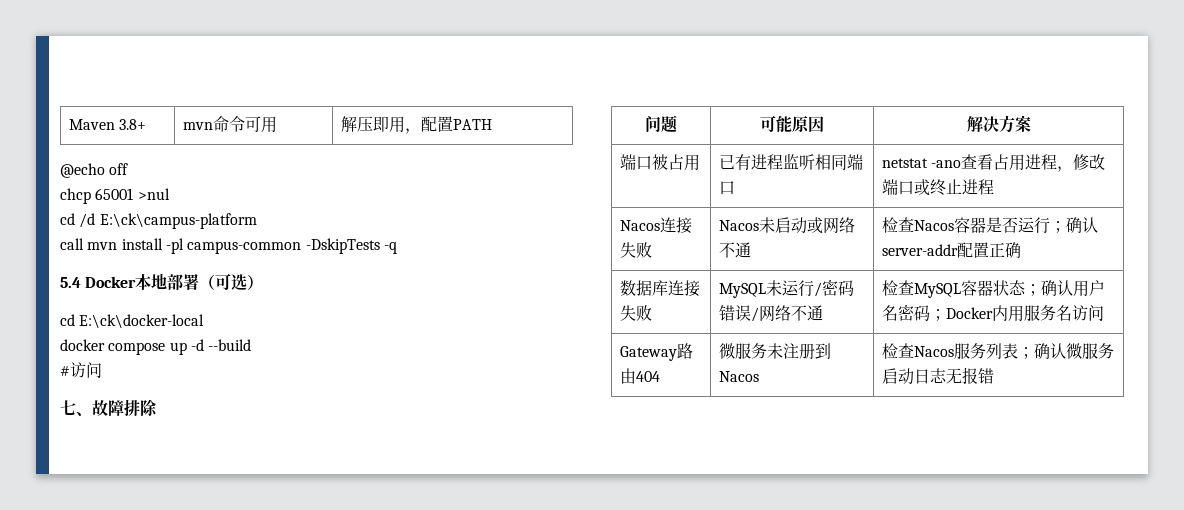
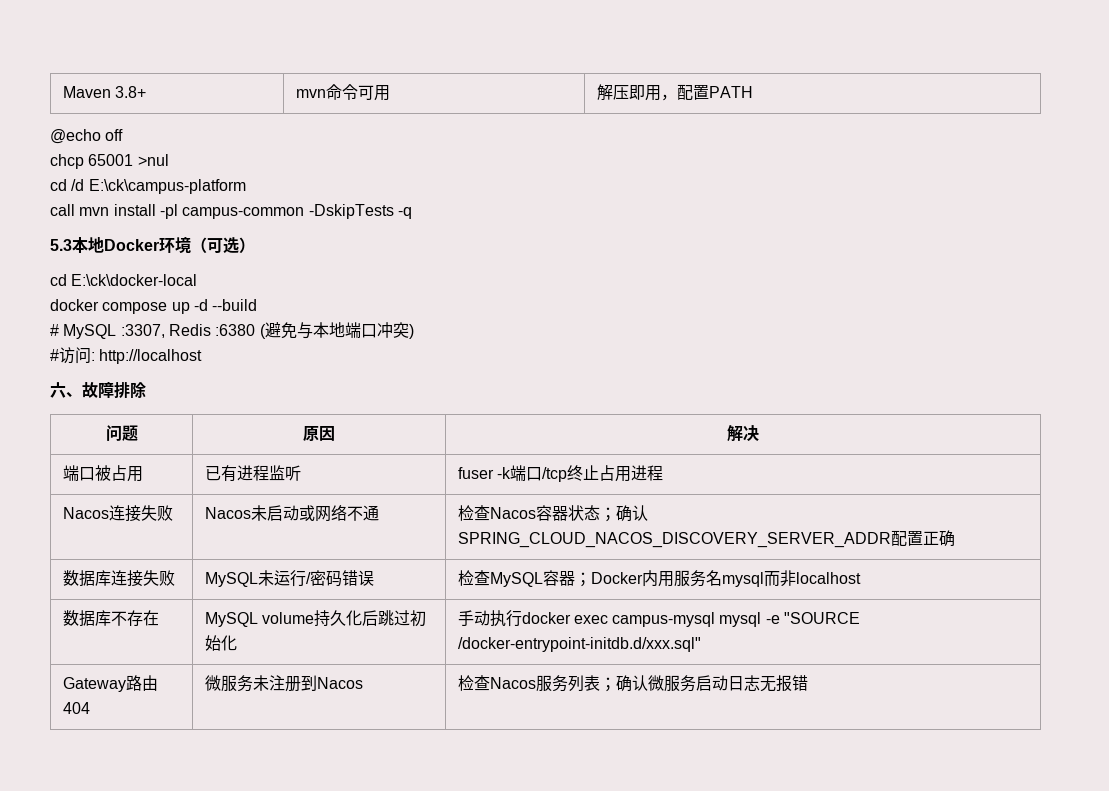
- 5.4 Docker本地部署（可选）
+ 5.3本地Docker环境（可选）
+ # MySQL :3307, Redis :6380 (避免与本地端口冲突)
- #访问
- 七、故障排除
+ #访问: http://localhost
+ 六、故障排除
- 问题 | 可能原因 | 解决方案
+ 问题 | 原因 | 解决
- 端口被占用 | 已有进程监听相同端口 | netstat -ano查看占用进程，修改端口或终止进程
+ 端口被占用 | 已有进程监听 | fuser -k端口/tcp终止占用进程
- Nacos连接失败 | Nacos未启动或网络不通 | 检查Nacos容器是否运行；确认server-addr配置正确
+ Nacos连接失败 | Nacos未启动或网络不通 | 检查Nacos容器状态；确认SPRING_CLOUD_NACOS_DISCOVERY_SERVER_ADDR配置正确
- 数据库连接失败 | MySQL未运行/密码错误/网络不通 | 检查MySQL容器状态；确认用户名密码；Docker内用服务名访问
+ 数据库连接失败 | MySQL未运行/密码错误 | 检查MySQL容器；Docker内用服务名mysql而非localhost
+ 数据库不存在 | MySQL volume持久化后跳过初始化 | 手动执行docker exec campus-mysql mysql -e "SOURCE /docker-entrypoint-initdb.d/xxx.sql"

